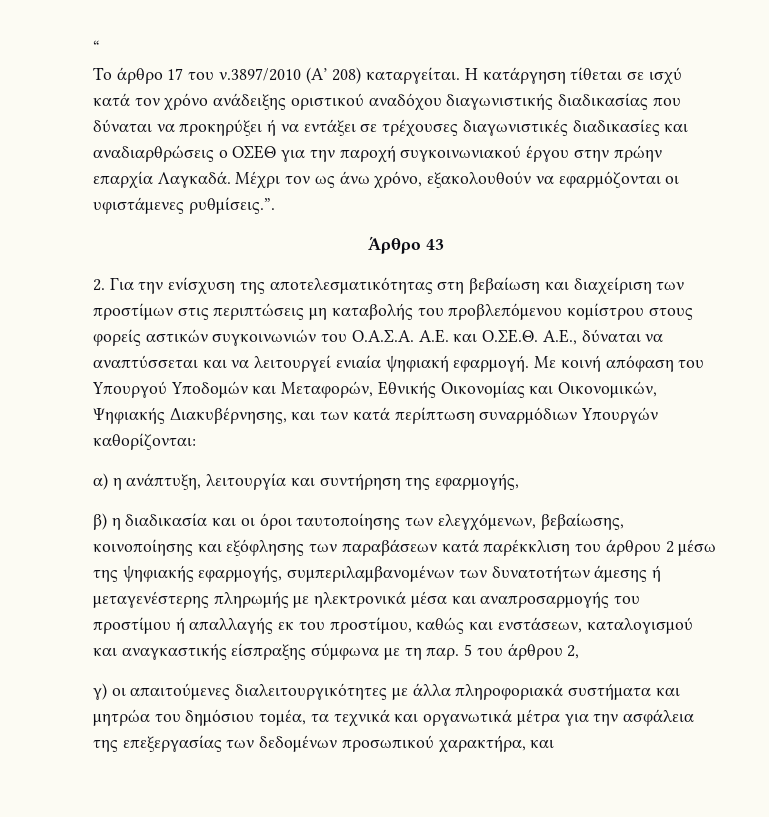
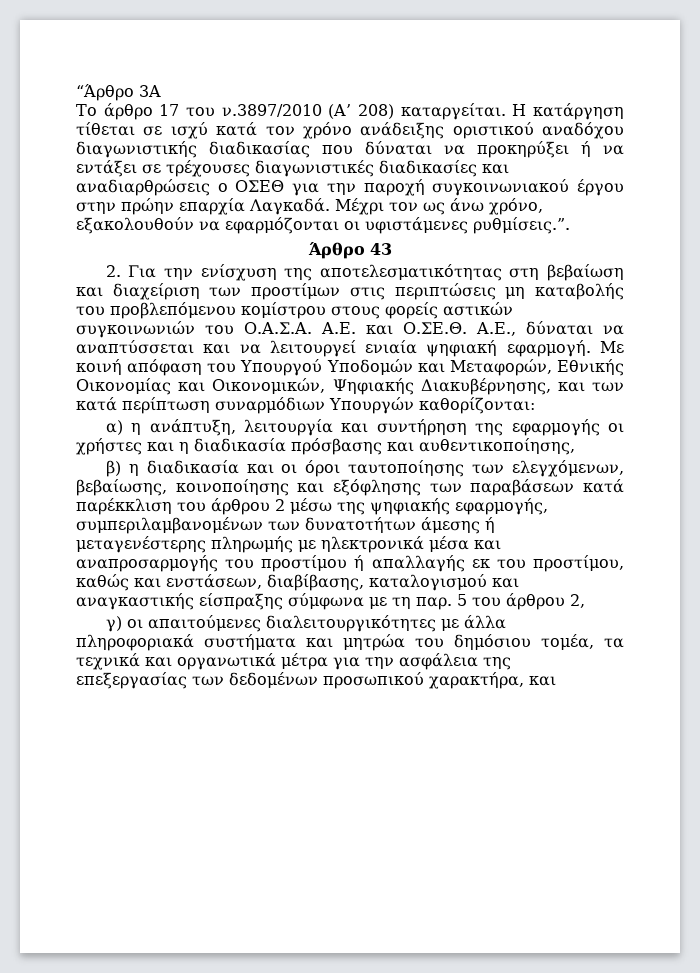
- “
+ “Άρθρο 3Α
- α) η ανάπτυξη, λειτουργία και συντήρηση της εφαρμογής,
+ α) η ανάπτυξη, λειτουργία και συντήρηση της εφαρμογής οι χρήστες και η διαδικασία πρόσβασης και αυθεντικοποίησης,
- β) η διαδικασία και οι όροι ταυτοποίησης των ελεγχόμενων, βεβαίωσης, κοινοποίησης και εξόφλησης των παραβάσεων κατά παρέκκλιση του άρθρου 2 μέσω της ψηφιακής εφαρμογής, συμπεριλαμβανομένων των δυνατοτήτων άμεσης ή μεταγενέστερης πληρωμής με ηλεκτρονικά μέσα και αναπροσαρμογής του προστίμου ή απαλλαγής εκ του προστίμου, καθώς και ενστάσεων, καταλογισμού και αναγκαστικής είσπραξης σύμφωνα με τη παρ.
+ β) η διαδικασία και οι όροι ταυτοποίησης των ελεγχόμενων, βεβαίωσης, κοινοποίησης και εξόφλησης των παραβάσεων κατά παρέκκλιση του άρθρου 2 μέσω της ψηφιακής εφαρμογής, συμπεριλαμβανομένων των δυνατοτήτων άμεσης ή μεταγενέστερης πληρωμής με ηλεκτρονικά μέσα και αναπροσαρμογής του προστίμου ή απαλλαγής εκ του προστίμου, καθώς και ενστάσεων, διαβίβασης, καταλογισμού και αναγκαστικής είσπραξης σύμφωνα με τη παρ.

